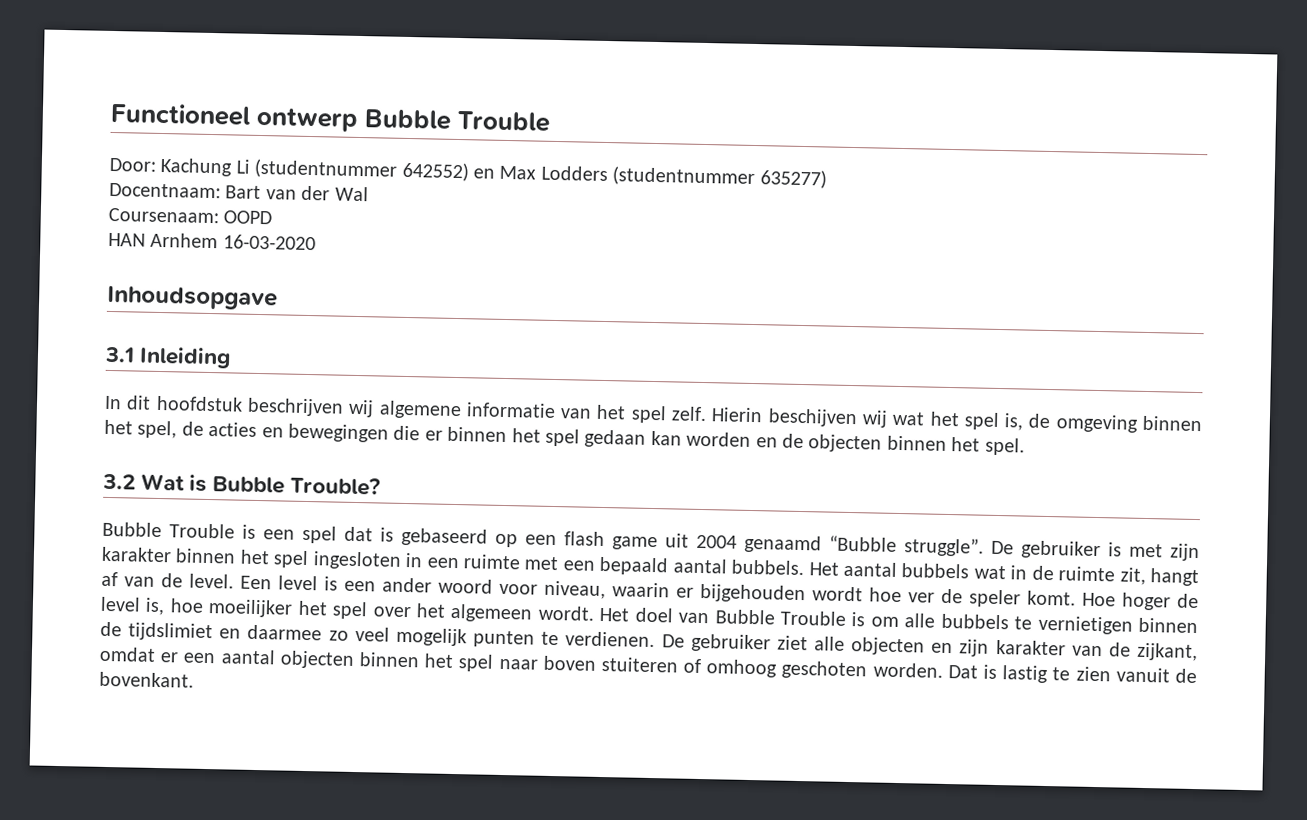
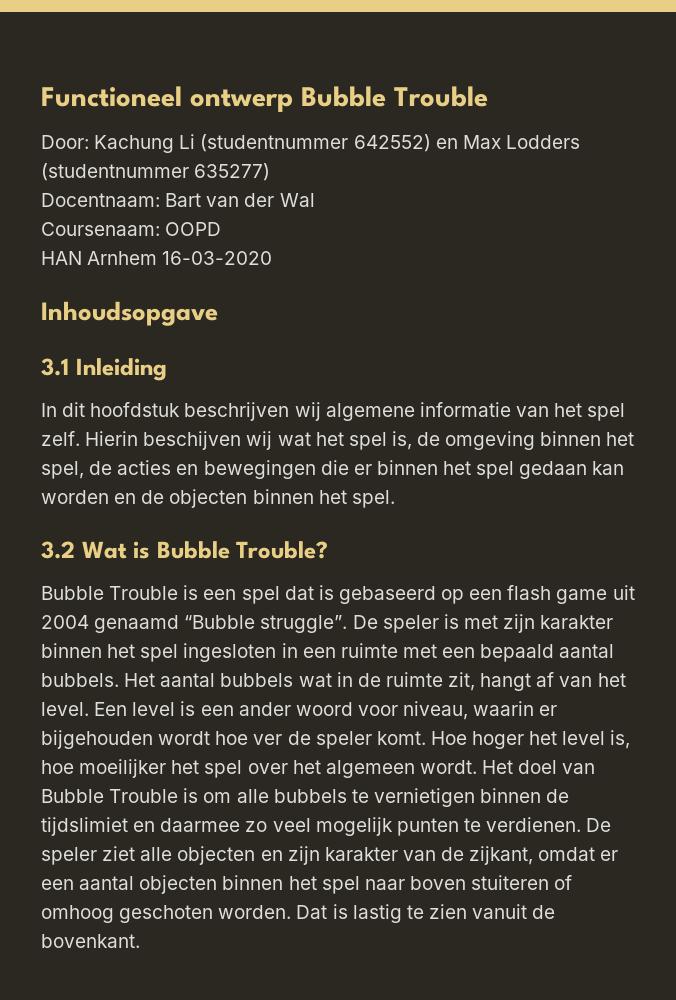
- De gebruiker is met zijn karakter binnen het spel ingesloten in een ruimte met een bepaald aantal bubbels.
+ De speler is met zijn karakter binnen het spel ingesloten in een ruimte met een bepaald aantal bubbels.
- Het aantal bubbels wat in de ruimte zit, hangt af van de level.
+ Het aantal bubbels wat in de ruimte zit, hangt af van het level.
- Hoe hoger de level is, hoe moeilijker het spel over het algemeen wordt.
+ Hoe hoger het level is, hoe moeilijker het spel over het algemeen wordt.
- De gebruiker ziet alle objecten en zijn karakter van de zijkant, omdat er een aantal objecten binnen het spel naar boven stuiteren of omhoog geschoten worden.
+ De speler ziet alle objecten en zijn karakter van de zijkant, omdat er een aantal objecten binnen het spel naar boven stuiteren of omhoog geschoten worden.

